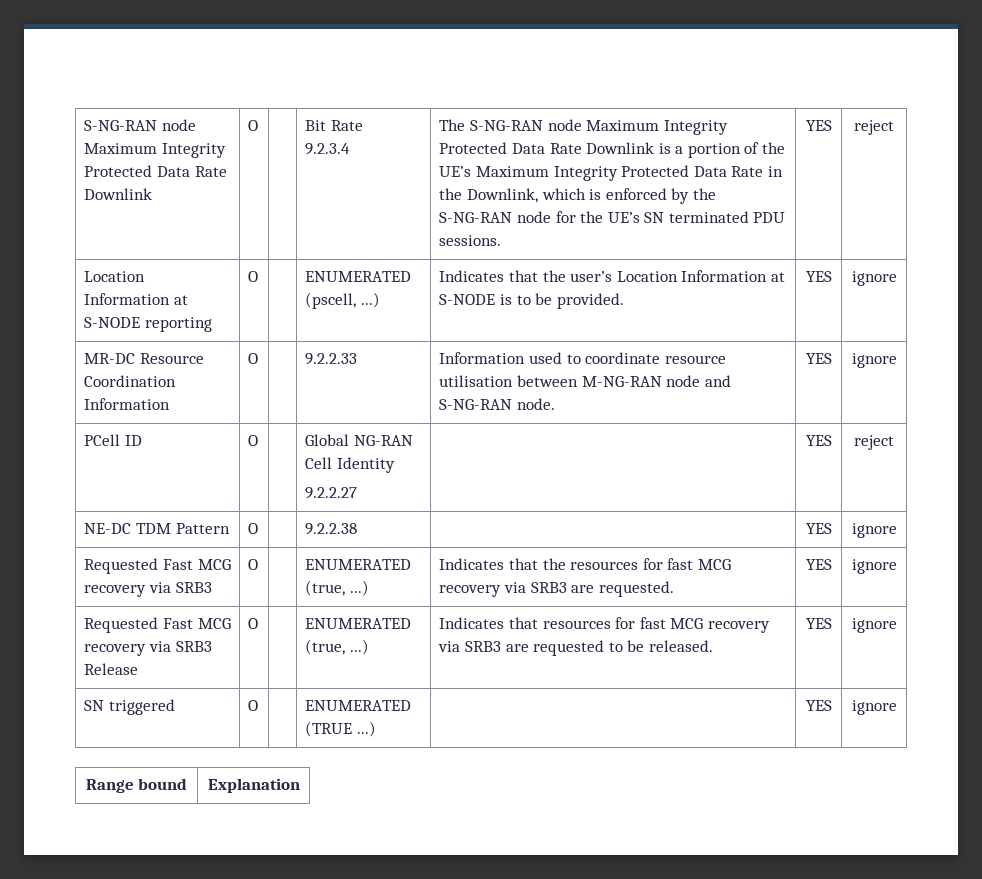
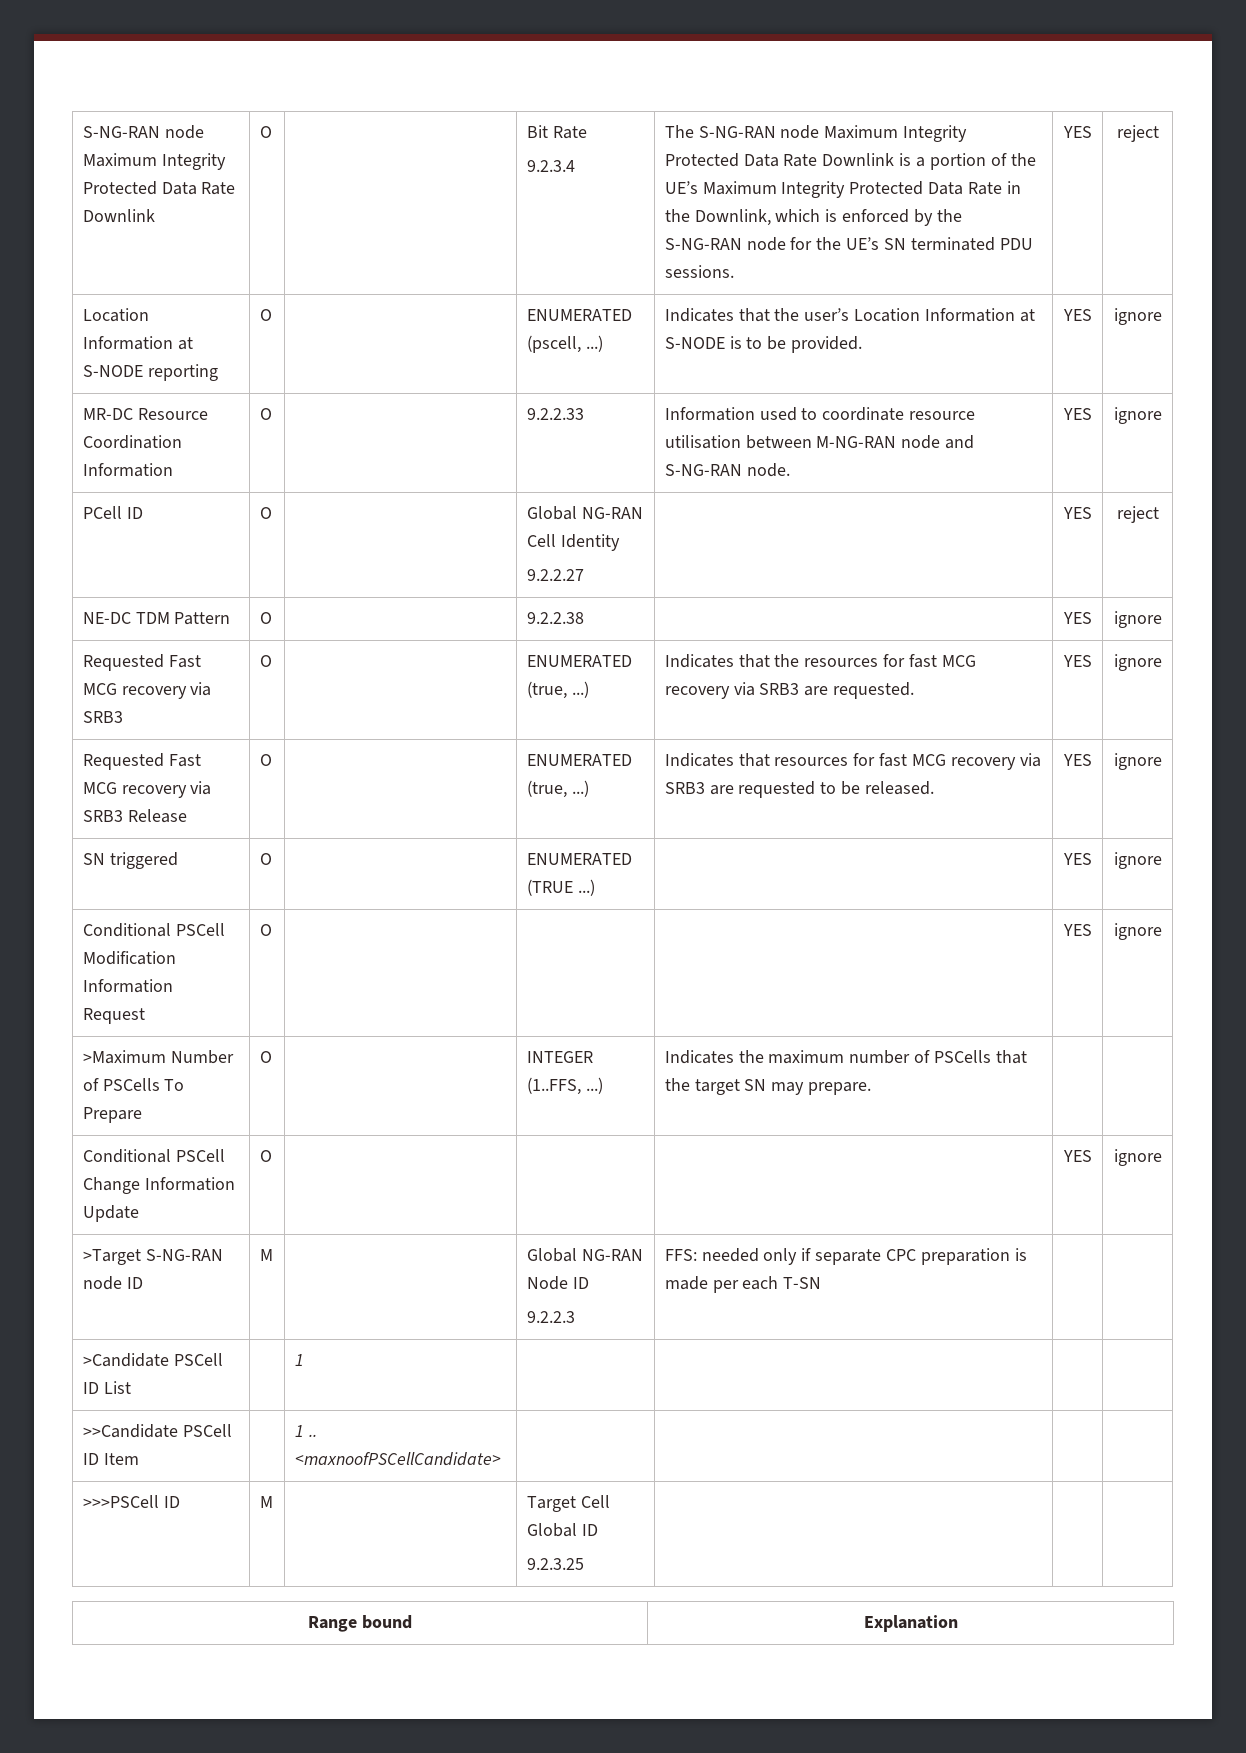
+ Conditional PSCell Modification Information Request | O | | | | YES | ignore
+ >Maximum Number of PSCells To Prepare | O | | INTEGER (1..FFS, ...) | Indicates the maximum number of PSCells that the target SN may prepare. | |
+ Conditional PSCell Change Information Update | O | | | | YES | ignore
+ >Target S-NG-RAN node ID | M | | Global NG-RAN Node ID
+ 9.2.2.3 | FFS: needed only if separate CPC preparation is made per each T-SN | |
+ >Candidate PSCell ID List | | 1 | | | |
+ >>Candidate PSCell ID Item | | 1 .. <maxnoofPSCellCandidate> | | | |
+ >>>PSCell ID | M | | Target Cell Global ID
+ 9.2.3.25 | | |

